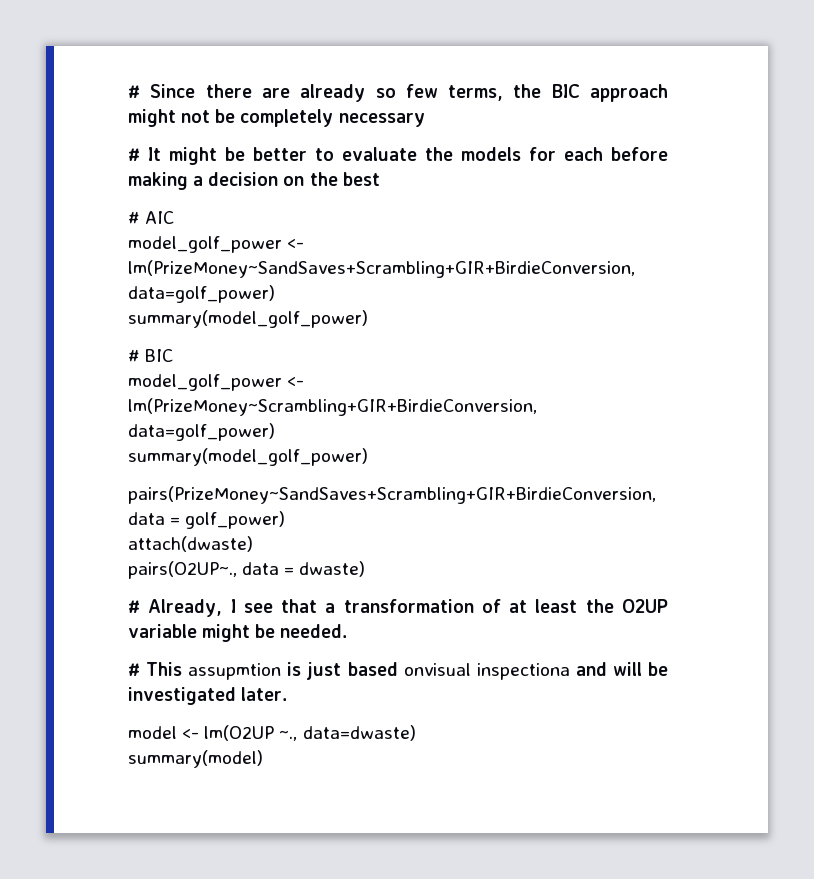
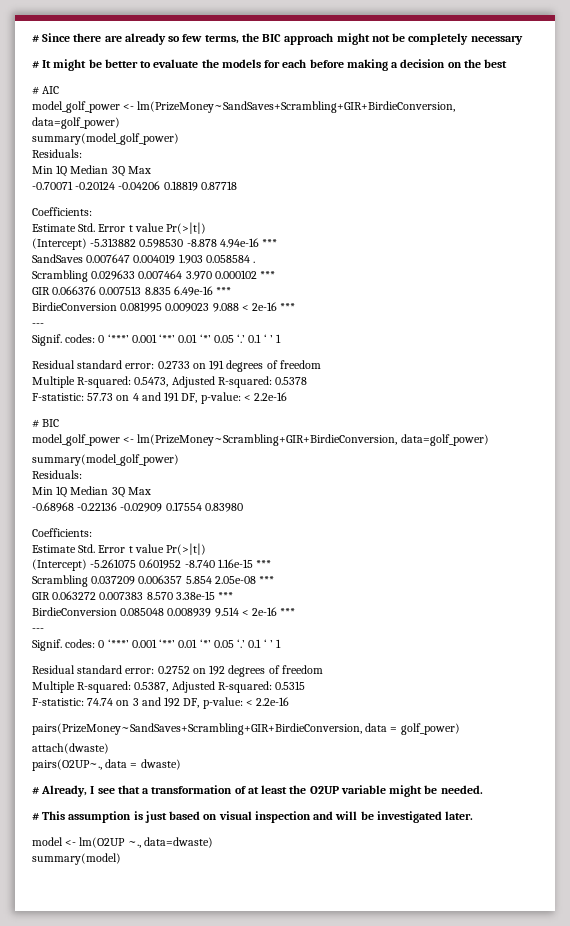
  model_golf_power <- lm(PrizeMoney~SandSaves+Scrambling+GIR+BirdieConversion, data=golf_power)
  summary(model_golf_power)
+ Residuals:
+ Min 1Q Median 3Q Max
+ -0.70071 -0.20124 -0.04206 0.18819 0.87718
+ Coefficients:
+ Estimate Std. Error t value Pr(>|t|)
+ (Intercept) -5.313882 0.598530 -8.878 4.94e-16 ***
+ SandSaves 0.007647 0.004019 1.903 0.058584 .
+ Scrambling 0.029633 0.007464 3.970 0.000102 ***
+ GIR 0.066376 0.007513 8.835 6.49e-16 ***
+ BirdieConversion 0.081995 0.009023 9.088 < 2e-16 ***
+ ---
+ Signif. codes: 0 ‘***’ 0.001 ‘**’ 0.01 ‘*’ 0.05 ‘.’ 0.1 ‘ ’ 1
+ Residual standard error: 0.2733 on 191 degrees of freedom
+ Multiple R-squared: 0.5473, Adjusted R-squared: 0.5378
+ F-statistic: 57.73 on 4 and 191 DF, p-value: < 2.2e-16
  model_golf_power <- lm(PrizeMoney~Scrambling+GIR+BirdieConversion, data=golf_power)
  summary(model_golf_power)
+ Residuals:
+ Min 1Q Median 3Q Max
+ -0.68968 -0.22136 -0.02909 0.17554 0.83980
+ Coefficients:
+ Estimate Std. Error t value Pr(>|t|)
+ (Intercept) -5.261075 0.601952 -8.740 1.16e-15 ***
+ Scrambling 0.037209 0.006357 5.854 2.05e-08 ***
+ GIR 0.063272 0.007383 8.570 3.38e-15 ***
+ BirdieConversion 0.085048 0.008939 9.514 < 2e-16 ***
+ ---
+ Signif. codes: 0 ‘***’ 0.001 ‘**’ 0.01 ‘*’ 0.05 ‘.’ 0.1 ‘ ’ 1
+ Residual standard error: 0.2752 on 192 degrees of freedom
+ Multiple R-squared: 0.5387, Adjusted R-squared: 0.5315
+ F-statistic: 74.74 on 3 and 192 DF, p-value: < 2.2e-16
- # This assupmtion is just based onvisual inspectiona and will be investigated later.
+ # This assumption is just based on visual inspection and will be investigated later.

